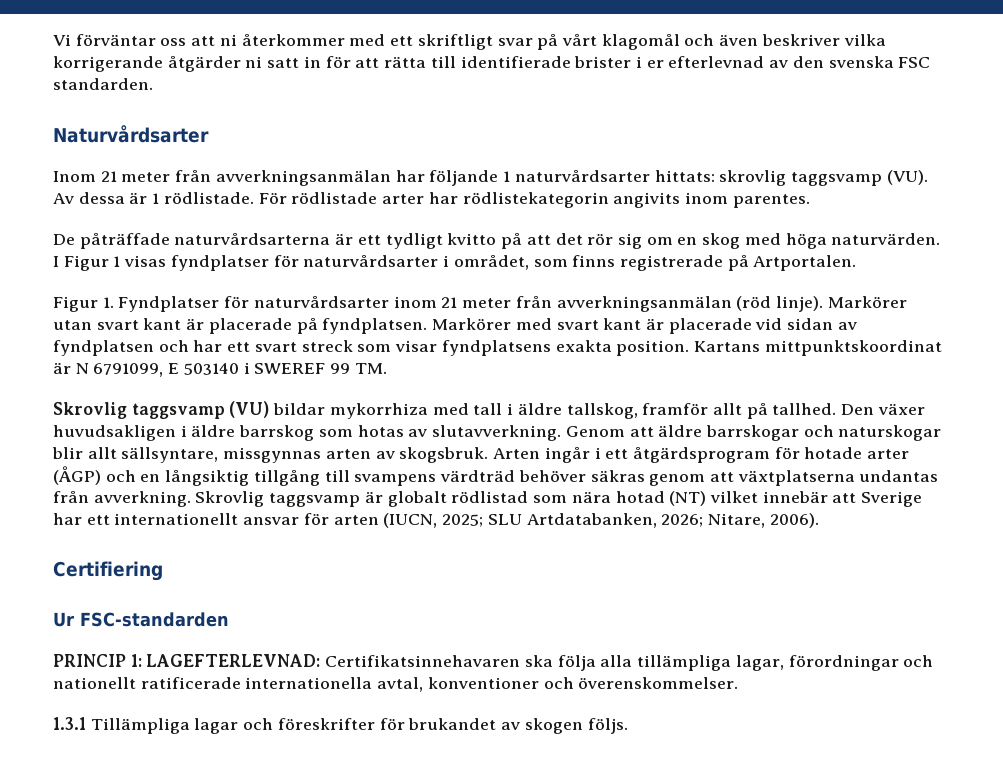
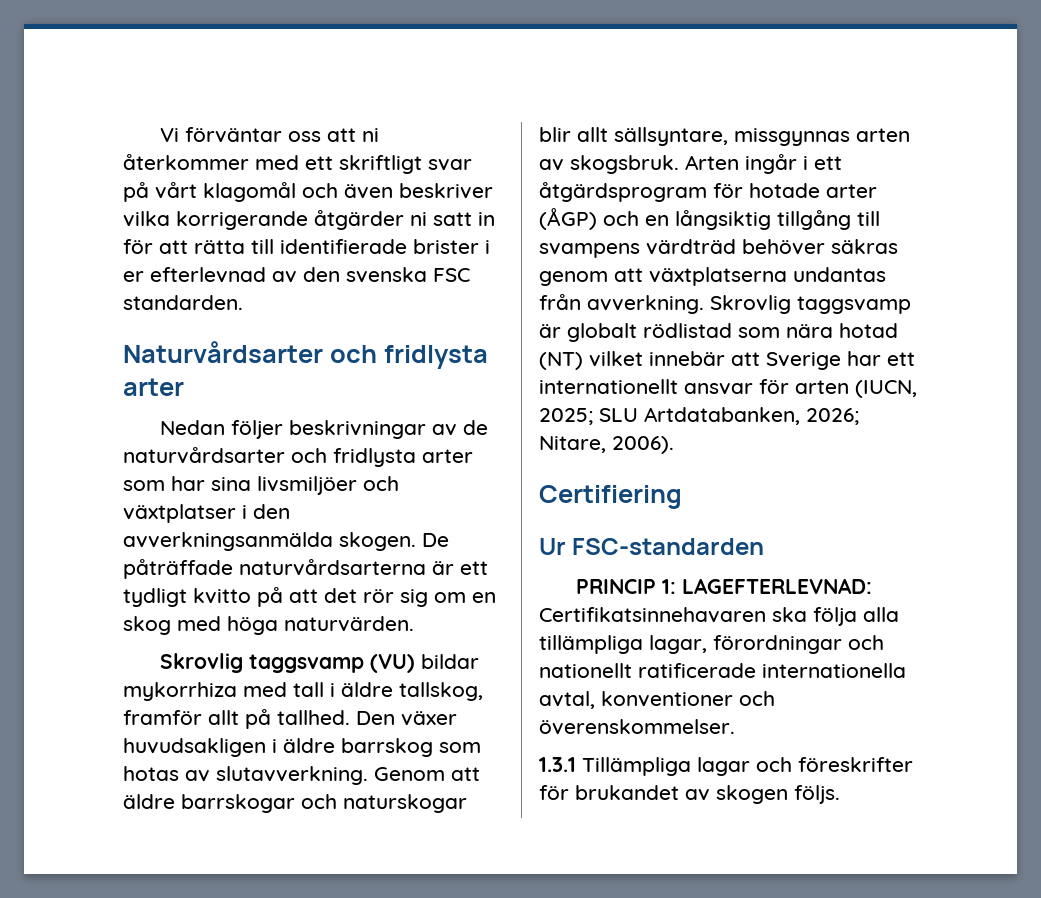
- Naturvårdsarter
- Inom 21 meter från avverkningsanmälan har följande 1 naturvårdsarter hittats: skrovlig taggsvamp (VU). Av dessa är 1 rödlistade. För rödlistade arter har rödlistekategorin angivits inom parentes.
- De påträffade naturvårdsarterna är ett tydligt kvitto på att det rör sig om en skog med höga naturvärden. I Figur 1 visas fyndplatser för naturvårdsarter i området, som finns registrerade på Artportalen.
- Figur 1. Fyndplatser för naturvårdsarter inom 21 meter från avverkningsanmälan (röd linje). Markörer utan svart kant är placerade på fyndplatsen. Markörer med svart kant är placerade vid sidan av fyndplatsen och har ett svart streck som visar fyndplatsens exakta position. Kartans mittpunktskoordinat är N 6791099, E 503140 i SWEREF 99 TM.
+ Naturvårdsarter och fridlysta arter
+ Nedan följer beskrivningar av de naturvårdsarter och fridlysta arter som har sina livsmiljöer och växtplatser i den avverkningsanmälda skogen. De påträffade naturvårdsarterna är ett tydligt kvitto på att det rör sig om en skog med höga naturvärden.

